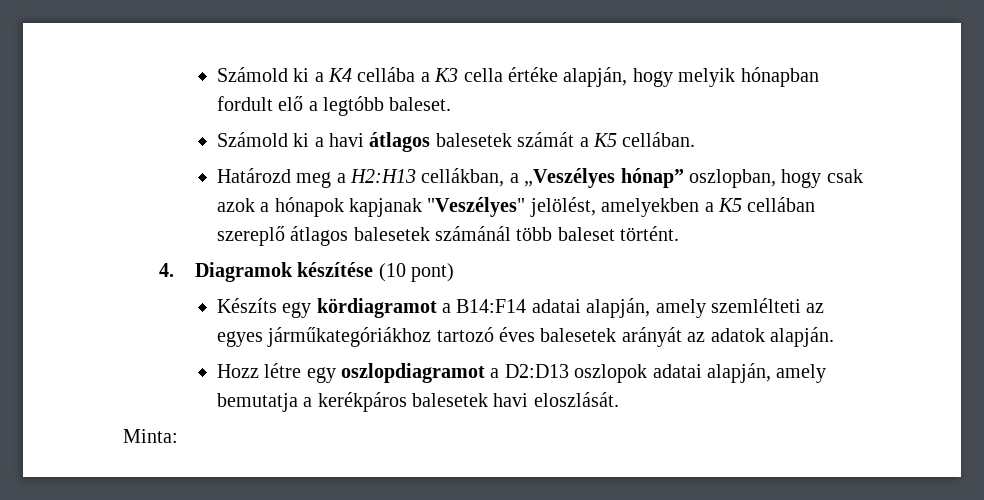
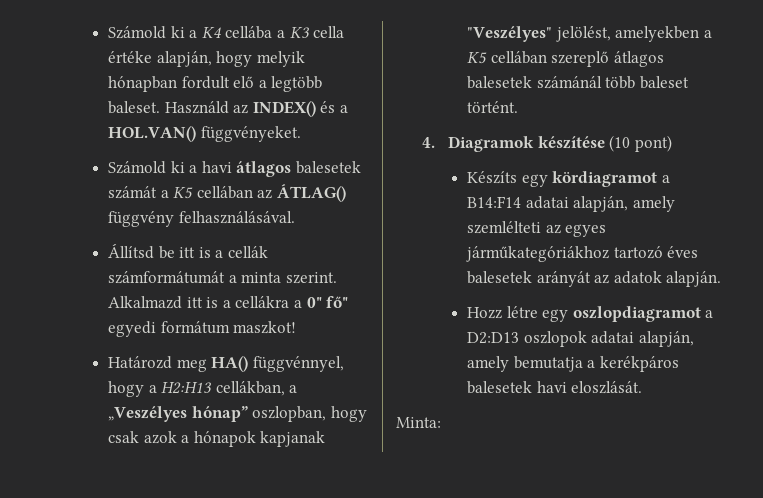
- Számold ki a K4 cellába a K3 cella értéke alapján, hogy melyik hónapban fordult elő a legtóbb baleset.
+ Számold ki a K4 cellába a K3 cella értéke alapján, hogy melyik hónapban fordult elő a legtöbb baleset. Használd az INDEX() és a HOL.VAN() függvényeket.
- Számold ki a havi átlagos balesetek számát a K5 cellában.
+ Számold ki a havi átlagos balesetek számát a K5 cellában az ÁTLAG() függvény felhasználásával.
+ Állítsd be itt is a cellák számformátumát a minta szerint. Alkalmazd itt is a cellákra a 0" fő" egyedi formátum maszkot!
- Határozd meg a H2:H13 cellákban, a „Veszélyes hónap” oszlopban, hogy csak azok a hónapok kapjanak "Veszélyes" jelölést, amelyekben a K5 cellában szereplő átlagos balesetek számánál több baleset történt.
+ Határozd meg HA() függvénnyel, hogy a H2:H13 cellákban, a „Veszélyes hónap” oszlopban, hogy csak azok a hónapok kapjanak "Veszélyes" jelölést, amelyekben a K5 cellában szereplő átlagos balesetek számánál több baleset történt.

